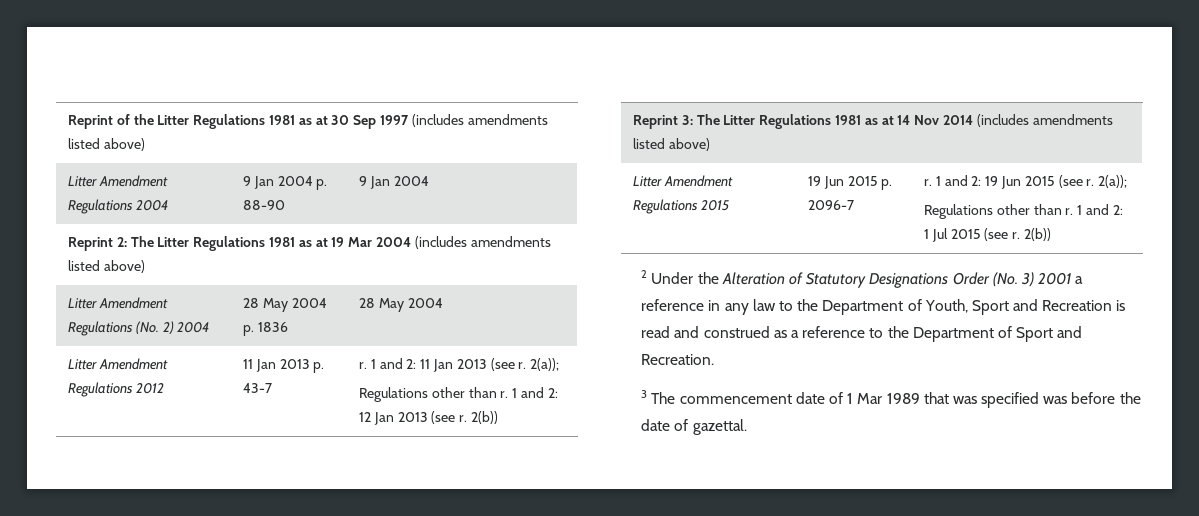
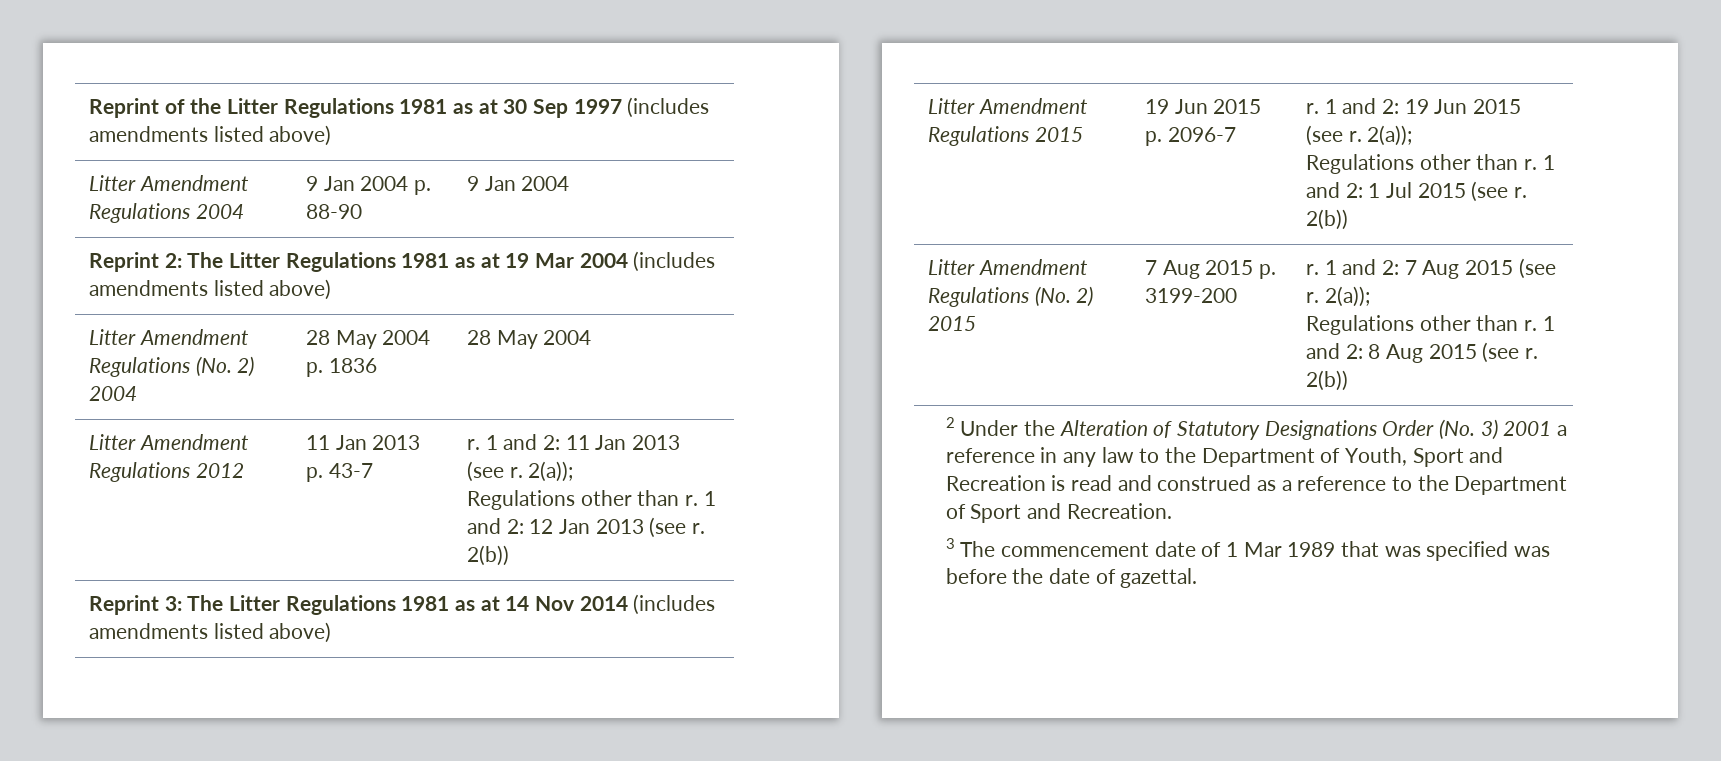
+ Litter Amendment Regulations (No. 2) 2015 | 7 Aug 2015 p. 3199-200 | r. 1 and 2: 7 Aug 2015 (see r. 2(a));
+ Regulations other than r. 1 and 2: 8 Aug 2015 (see r. 2(b))

